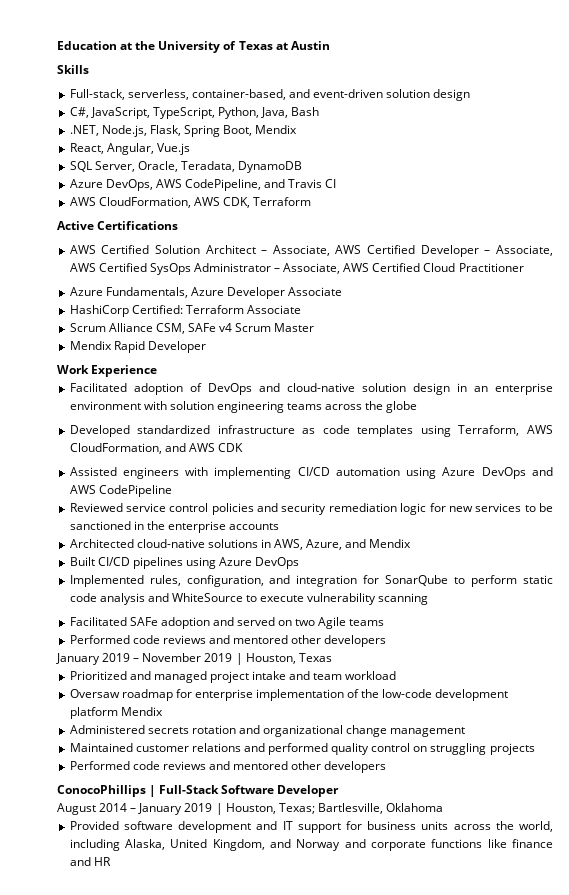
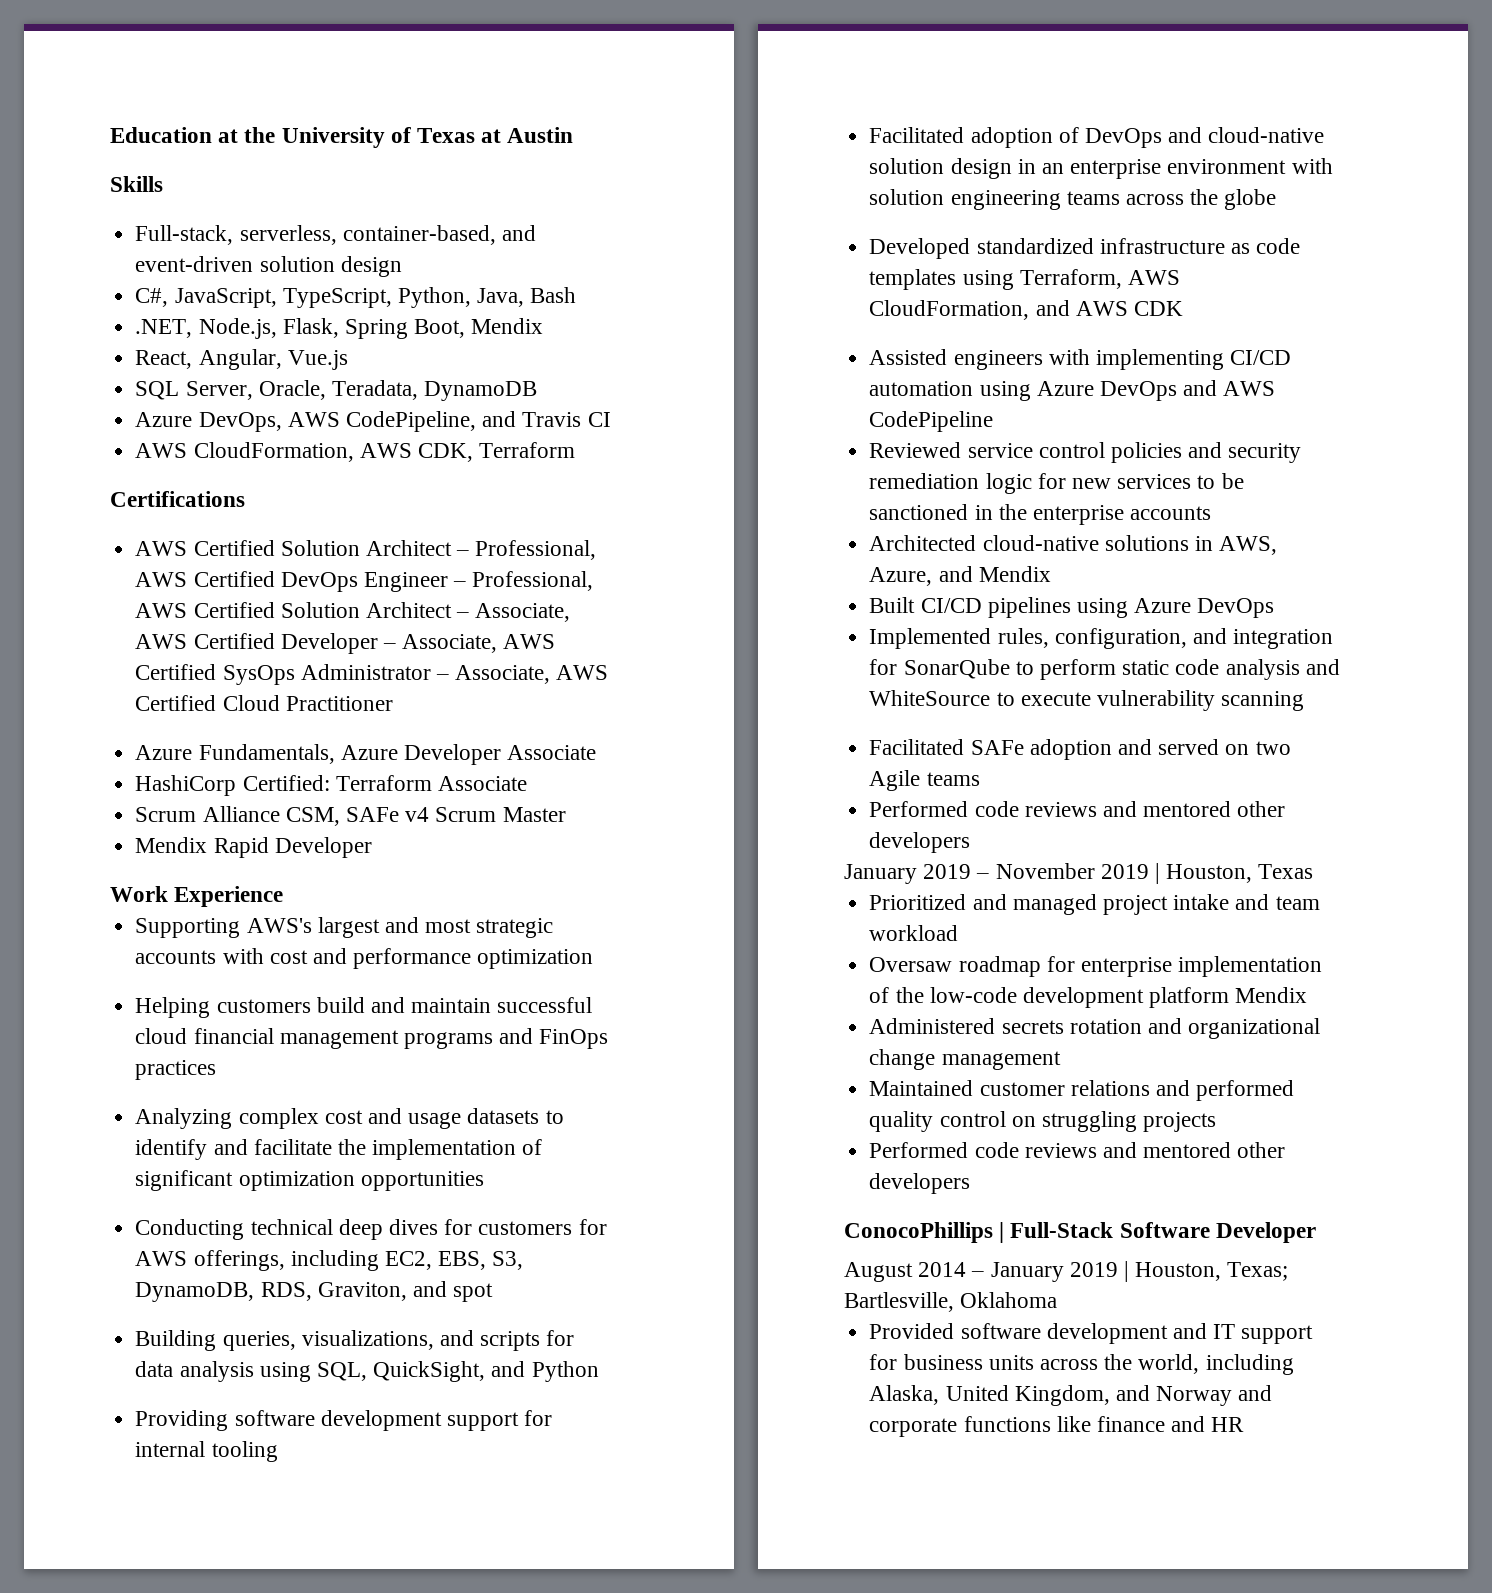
- Active Certifications
+ Certifications
- AWS Certified Solution Architect – Associate, AWS Certified Developer – Associate, AWS Certified SysOps Administrator – Associate, AWS Certified Cloud Practitioner
+ AWS Certified Solution Architect – Professional, AWS Certified DevOps Engineer – Professional, AWS Certified Solution Architect – Associate, AWS Certified Developer – Associate, AWS Certified SysOps Administrator – Associate, AWS Certified Cloud Practitioner
+ Supporting AWS's largest and most strategic accounts with cost and performance optimization
+ Helping customers build and maintain successful cloud financial management programs and FinOps practices
+ Analyzing complex cost and usage datasets to identify and facilitate the implementation of significant optimization opportunities
+ Conducting technical deep dives for customers for AWS offerings, including EC2, EBS, S3, DynamoDB, RDS, Graviton, and spot
+ Building queries, visualizations, and scripts for data analysis using SQL, QuickSight, and Python
+ Providing software development support for internal tooling

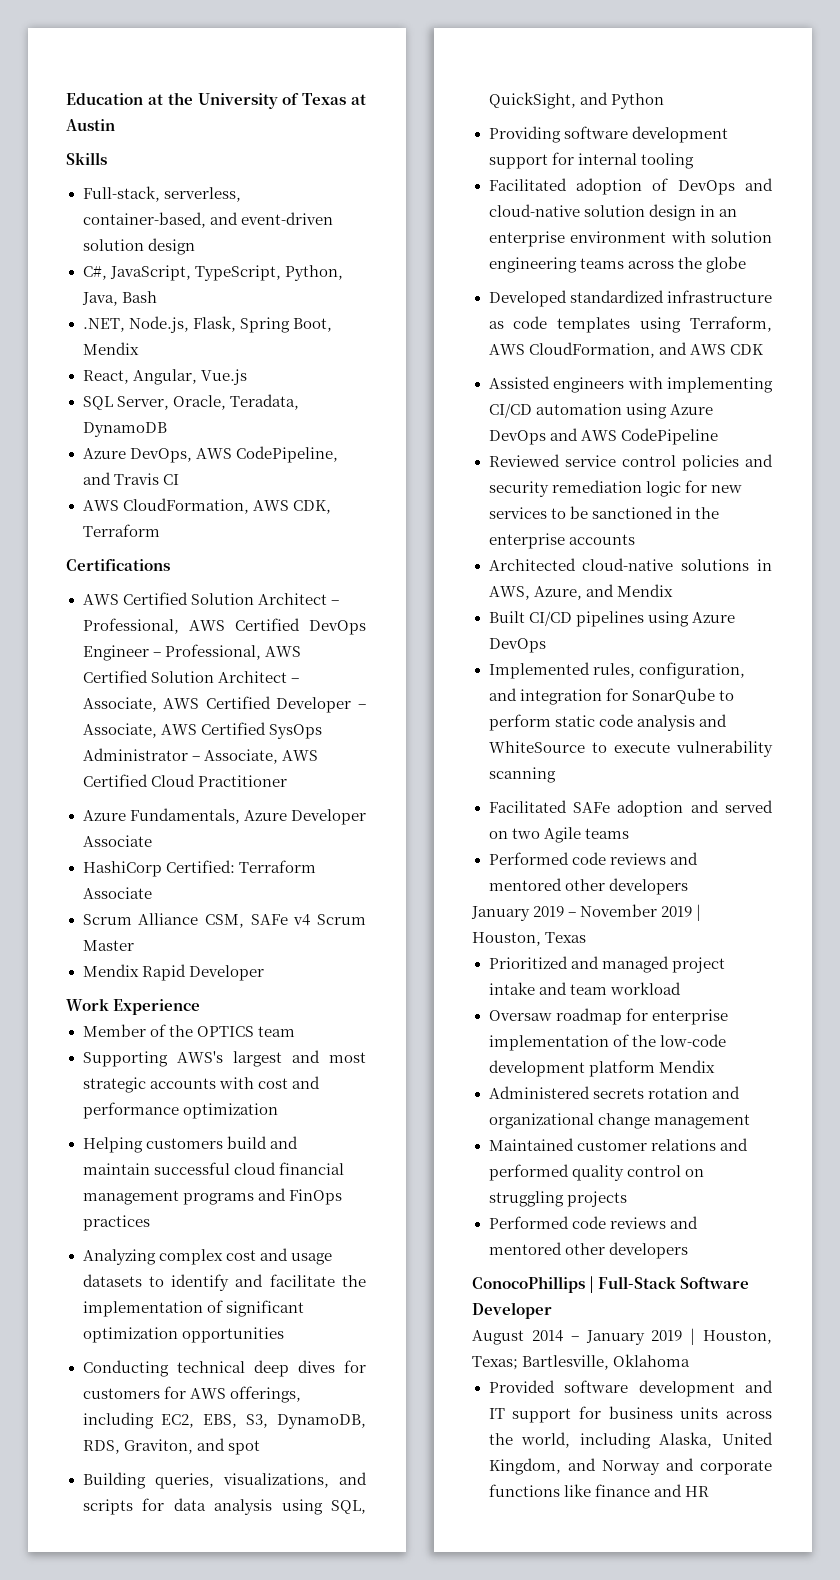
+ Member of the OPTICS team

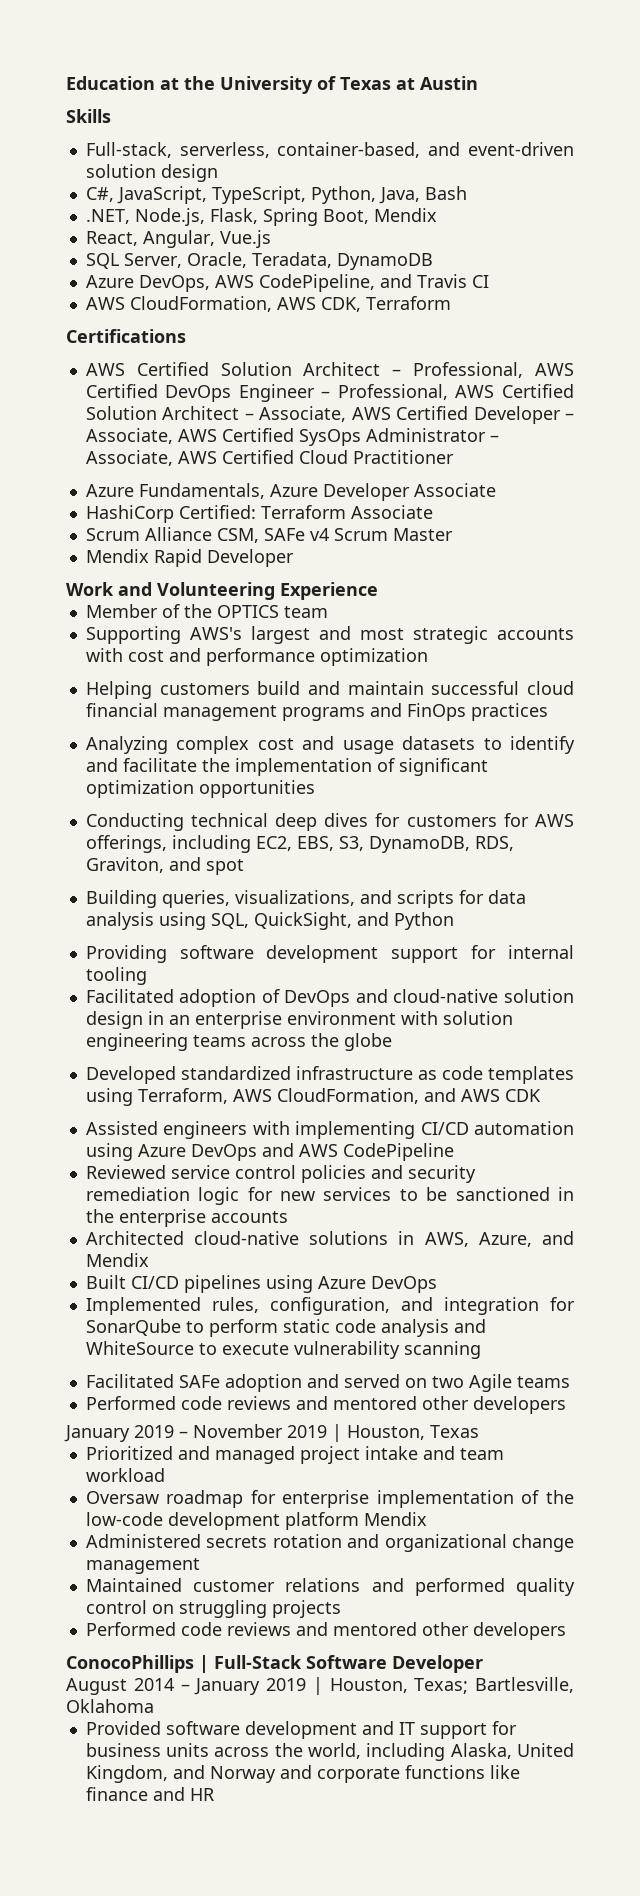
- Work Experience
+ Work and Volunteering Experience

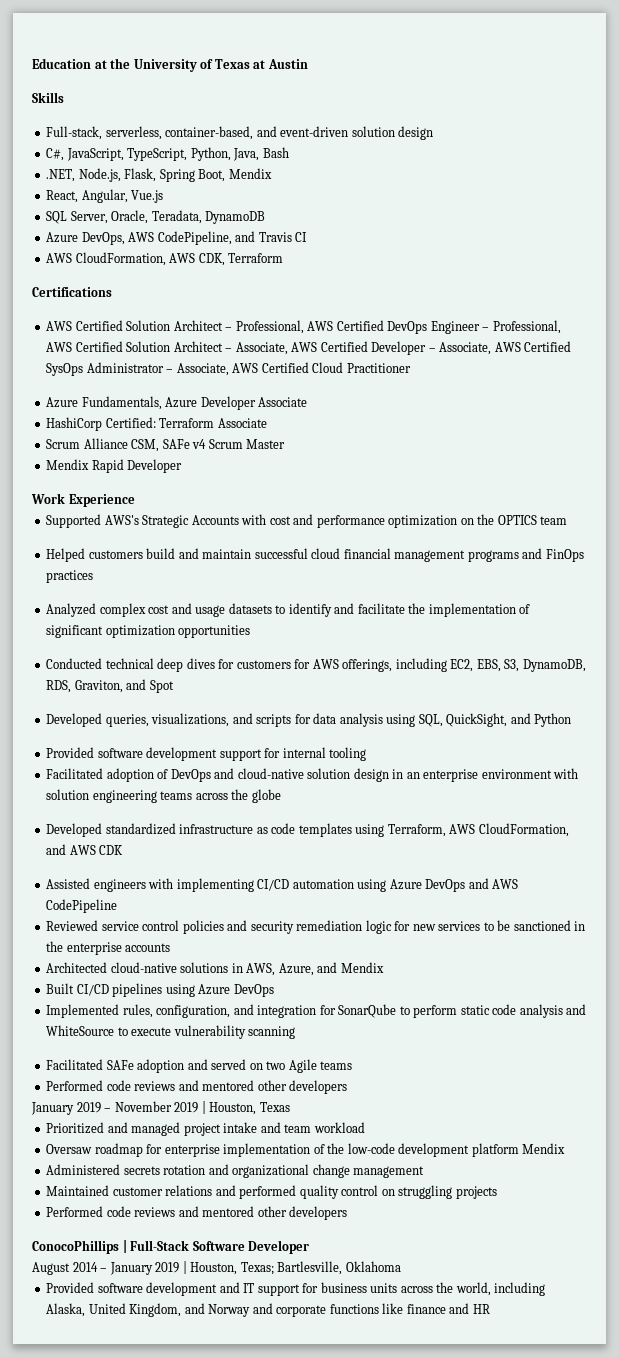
- Work and Volunteering Experience
+ Work Experience
- Member of the OPTICS team
- Supporting AWS's largest and most strategic accounts with cost and performance optimization
- Helping customers build and maintain successful cloud financial management programs and FinOps practices
+ Supported AWS's Strategic Accounts with cost and performance optimization on the OPTICS team
+ Helped customers build and maintain successful cloud financial management programs and FinOps practices
- Analyzing complex cost and usage datasets to identify and facilitate the implementation of significant optimization opportunities
+ Analyzed complex cost and usage datasets to identify and facilitate the implementation of significant optimization opportunities
- Conducting technical deep dives for customers for AWS offerings, including EC2, EBS, S3, DynamoDB, RDS, Graviton, and spot
- Building queries, visualizations, and scripts for data analysis using SQL, QuickSight, and Python
+ Conducted technical deep dives for customers for AWS offerings, including EC2, EBS, S3, DynamoDB, RDS, Graviton, and Spot
+ Developed queries, visualizations, and scripts for data analysis using SQL, QuickSight, and Python
- Providing software development support for internal tooling
+ Provided software development support for internal tooling

